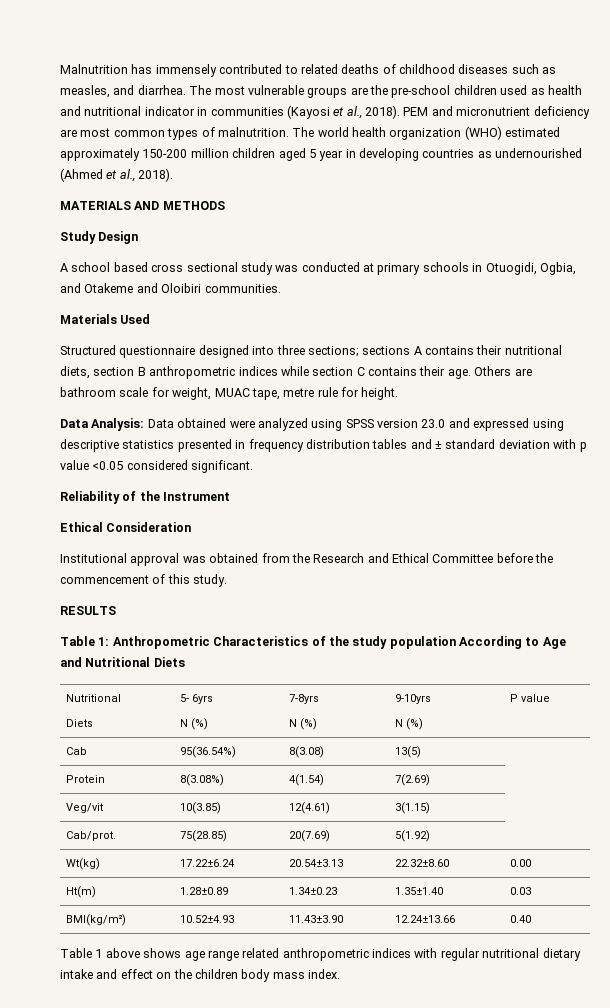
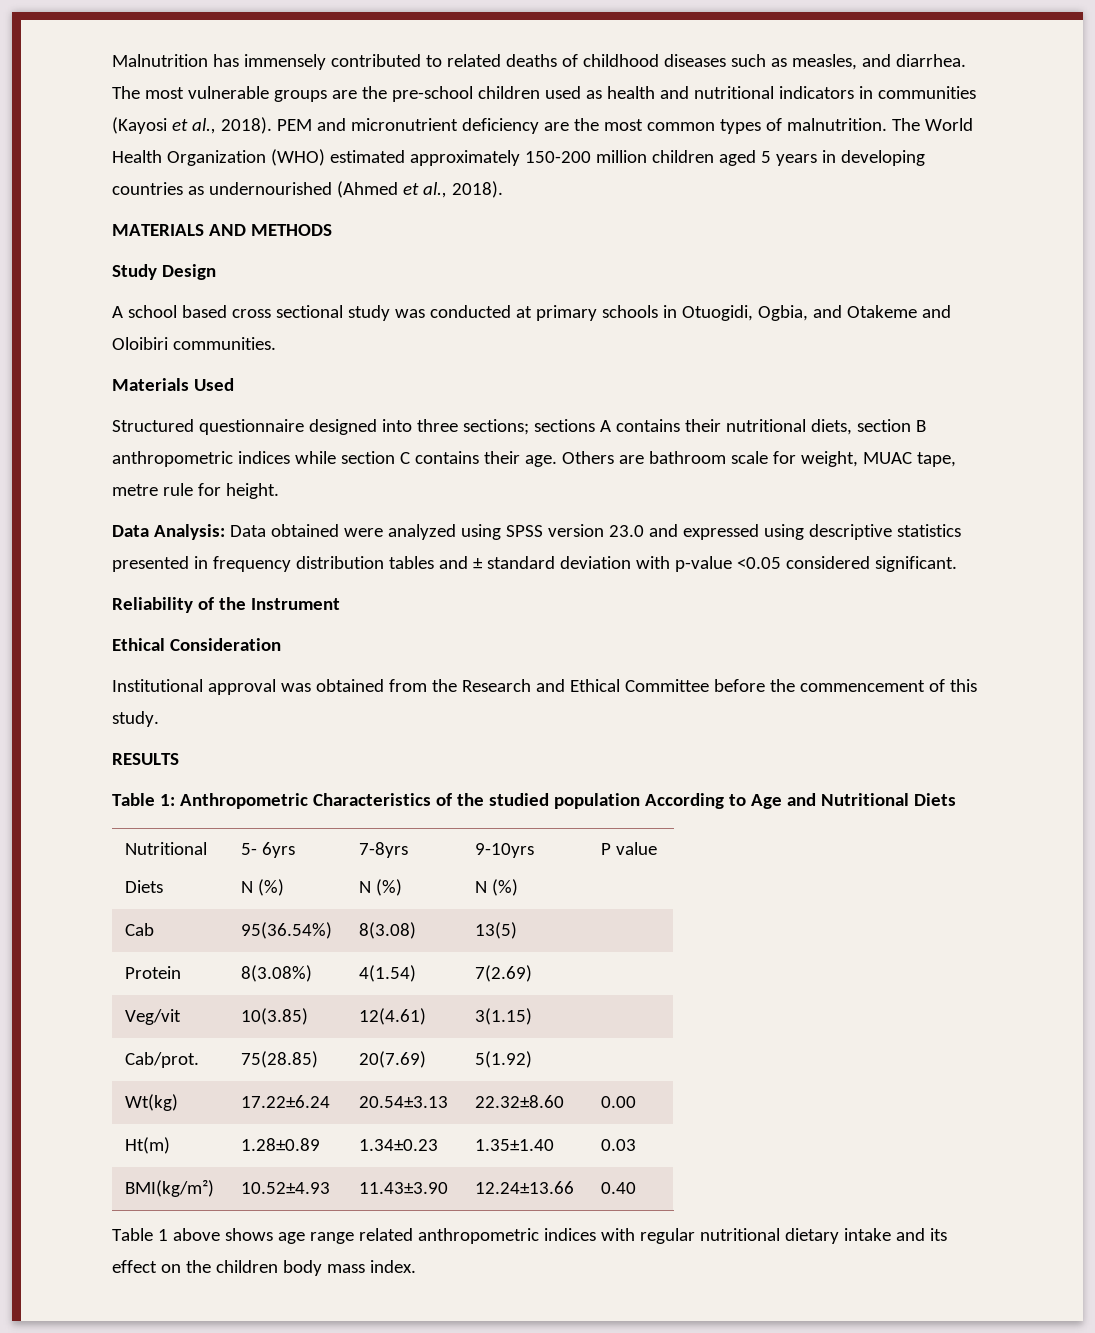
- The most vulnerable groups are the pre-school children used as health and nutritional indicator in communities (Kayosi et al., 2018).
+ The most vulnerable groups are the pre-school children used as health and nutritional indicators in communities (Kayosi et al., 2018).
- PEM and micronutrient deficiency are most common types of malnutrition.
+ PEM and micronutrient deficiency are the most common types of malnutrition.
- The world health organization (WHO) estimated approximately 150-200 million children aged 5 year in developing countries as undernourished (Ahmed et al., 2018).
+ The World Health Organization (WHO) estimated approximately 150-200 million children aged 5 years in developing countries as undernourished (Ahmed et al., 2018).
- Data Analysis: Data obtained were analyzed using SPSS version 23.0 and expressed using descriptive statistics presented in frequency distribution tables and ± standard deviation with p value <0.05 considered significant.
+ Data Analysis: Data obtained were analyzed using SPSS version 23.0 and expressed using descriptive statistics presented in frequency distribution tables and ± standard deviation with p-value <0.05 considered significant.
- Table 1: Anthropometric Characteristics of the study population According to Age and Nutritional Diets
+ Table 1: Anthropometric Characteristics of the studied population According to Age and Nutritional Diets
- Table 1 above shows age range related anthropometric indices with regular nutritional dietary intake and effect on the children body mass index.
+ Table 1 above shows age range related anthropometric indices with regular nutritional dietary intake and its effect on the children body mass index.

